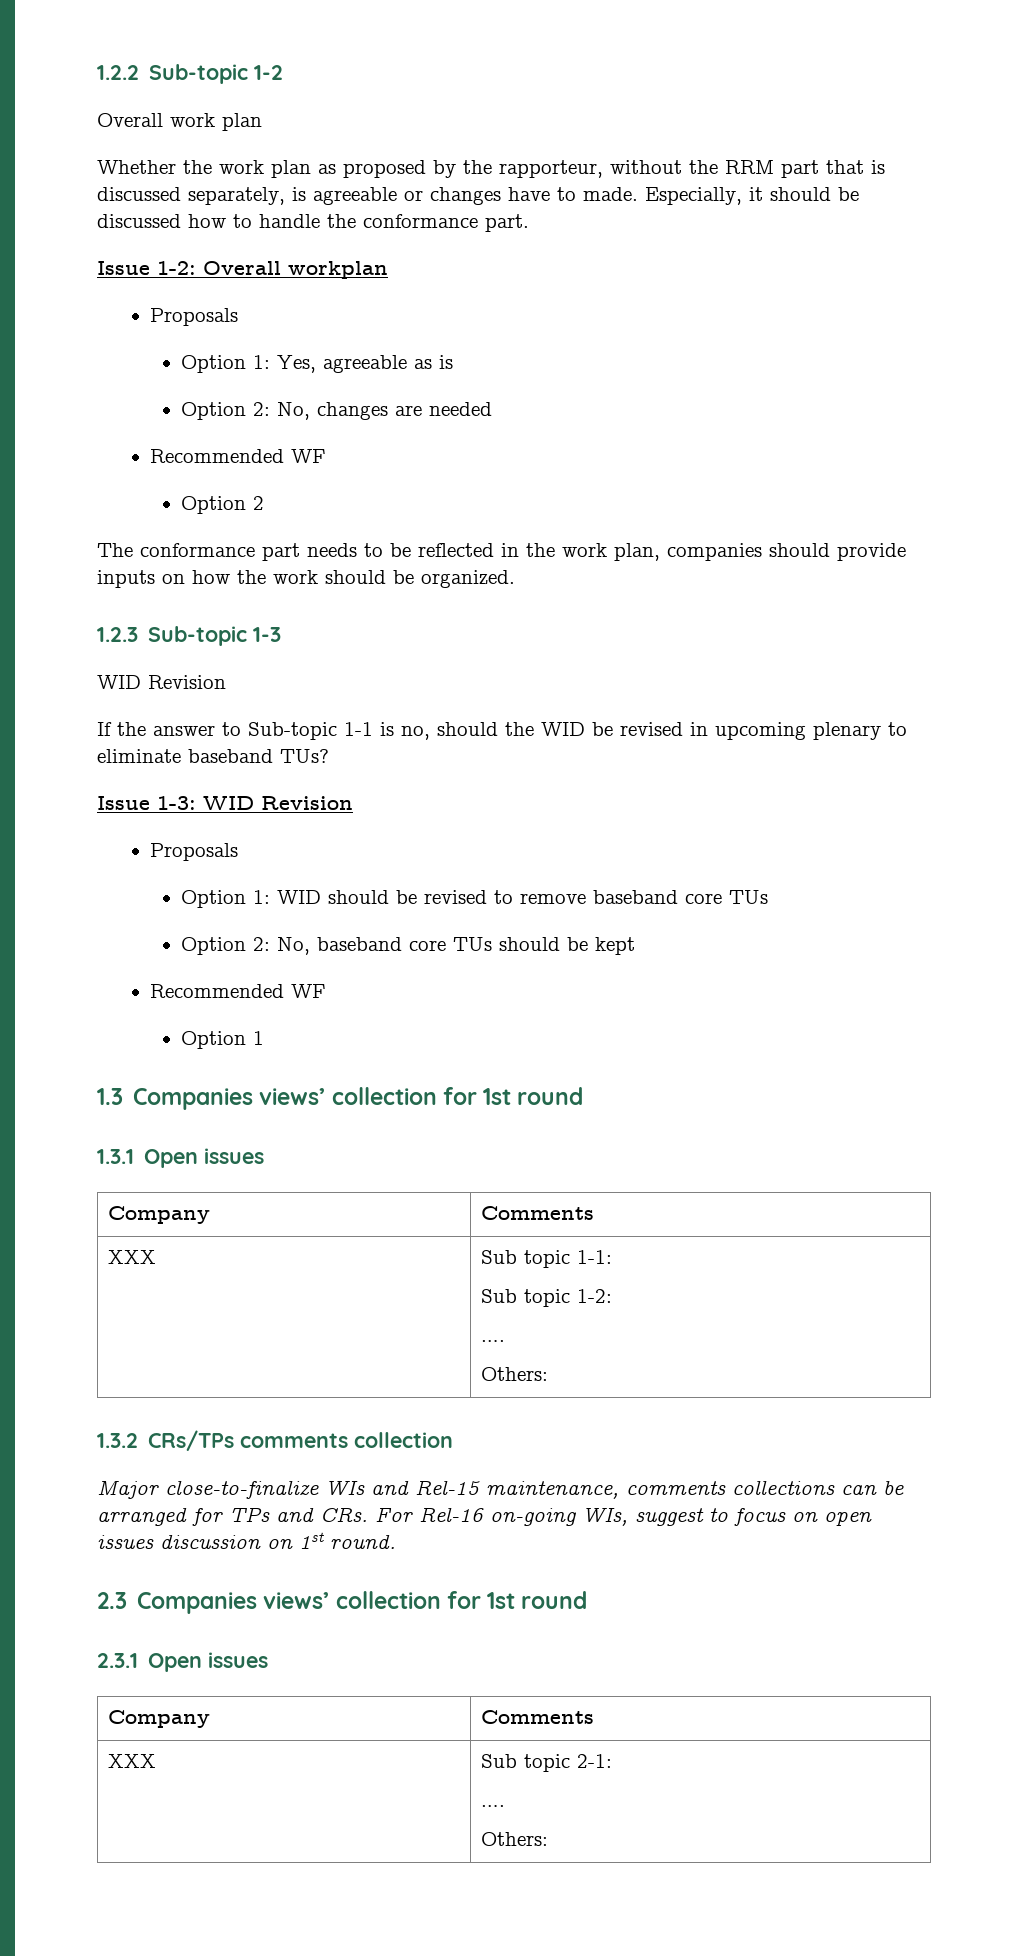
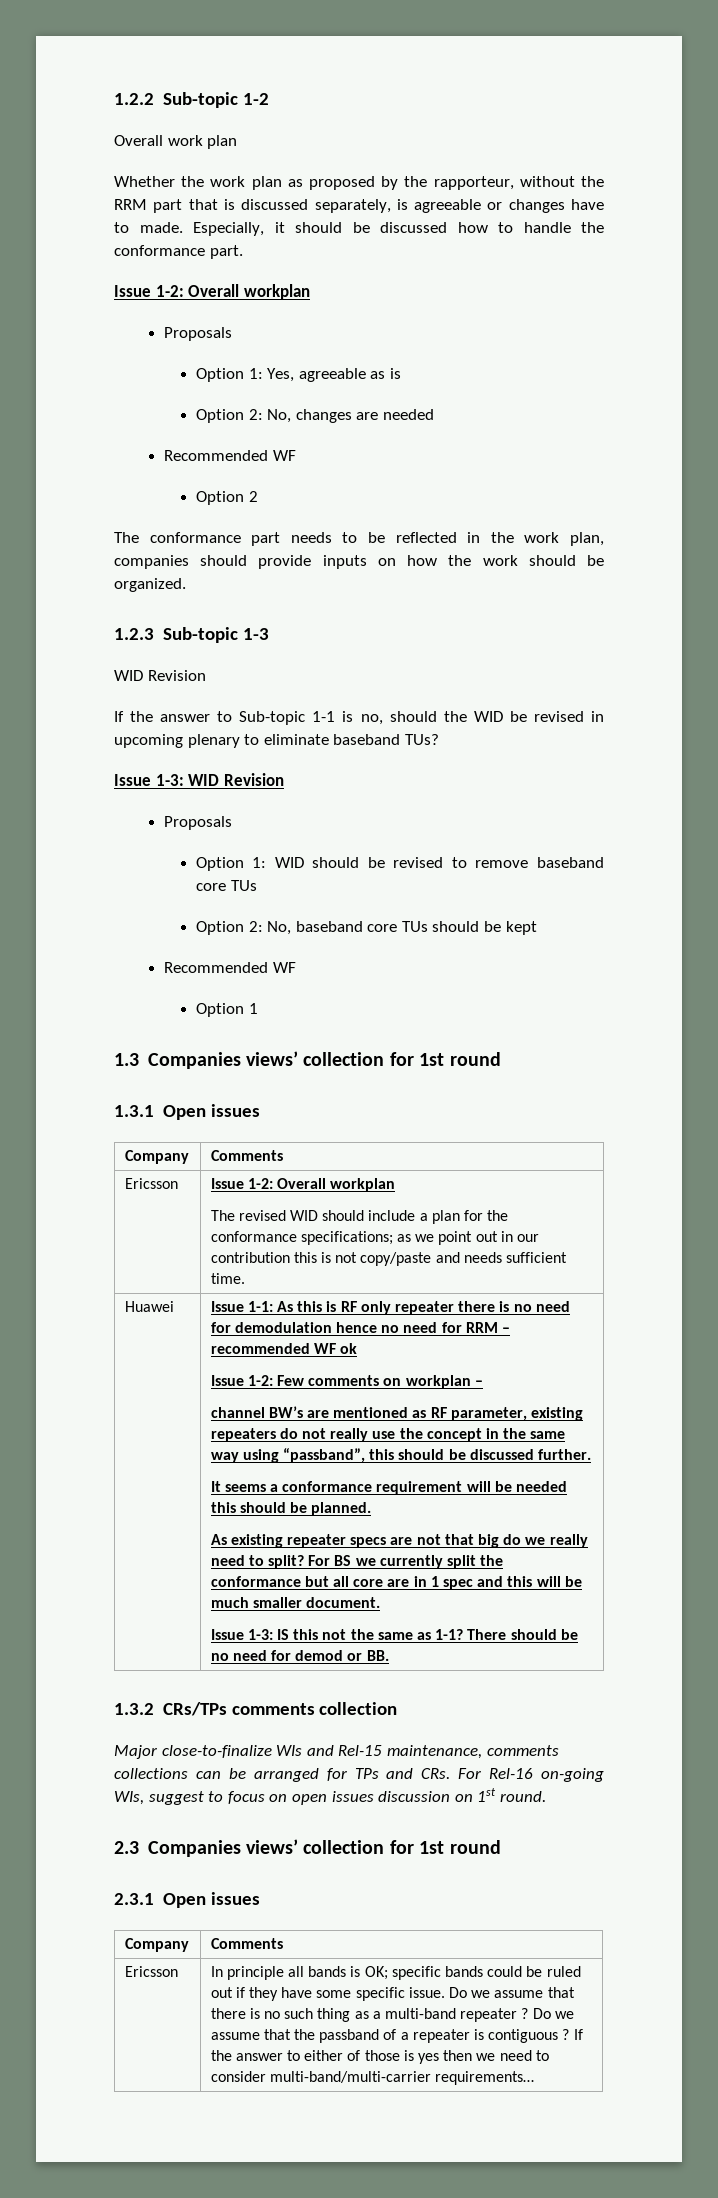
- XXX | Sub topic 1-1:
- Sub topic 1-2:
- ….
- Others:
+ Ericsson | Issue 1-2: Overall workplan
+ The revised WID should include a plan for the conformance specifications; as we point out in our contribution this is not copy/paste and needs sufficient time.
+ Huawei | Issue 1-1: As this is RF only repeater there is no need for demodulation hence no need for RRM – recommended WF ok
+ Issue 1-2: Few comments on workplan –
+ channel BW’s are mentioned as RF parameter, existing repeaters do not really use the concept in the same way using “passband”, this should be discussed further.
+ It seems a conformance requirement will be needed this should be planned.
+ As existing repeater specs are not that big do we really need to split? For BS we currently split the conformance but all core are in 1 spec and this will be much smaller document.
+ Issue 1-3: IS this not the same as 1-1? There should be no need for demod or BB.
- XXX | Sub topic 2-1:
- ….
- Others:
+ Ericsson | In principle all bands is OK; specific bands could be ruled out if they have some specific issue. Do we assume that there is no such thing as a multi-band repeater ? Do we assume that the passband of a repeater is contiguous ? If the answer to either of those is yes then we need to consider multi-band/multi-carrier requirements…

